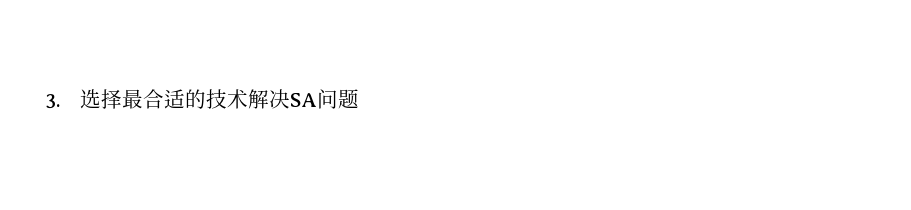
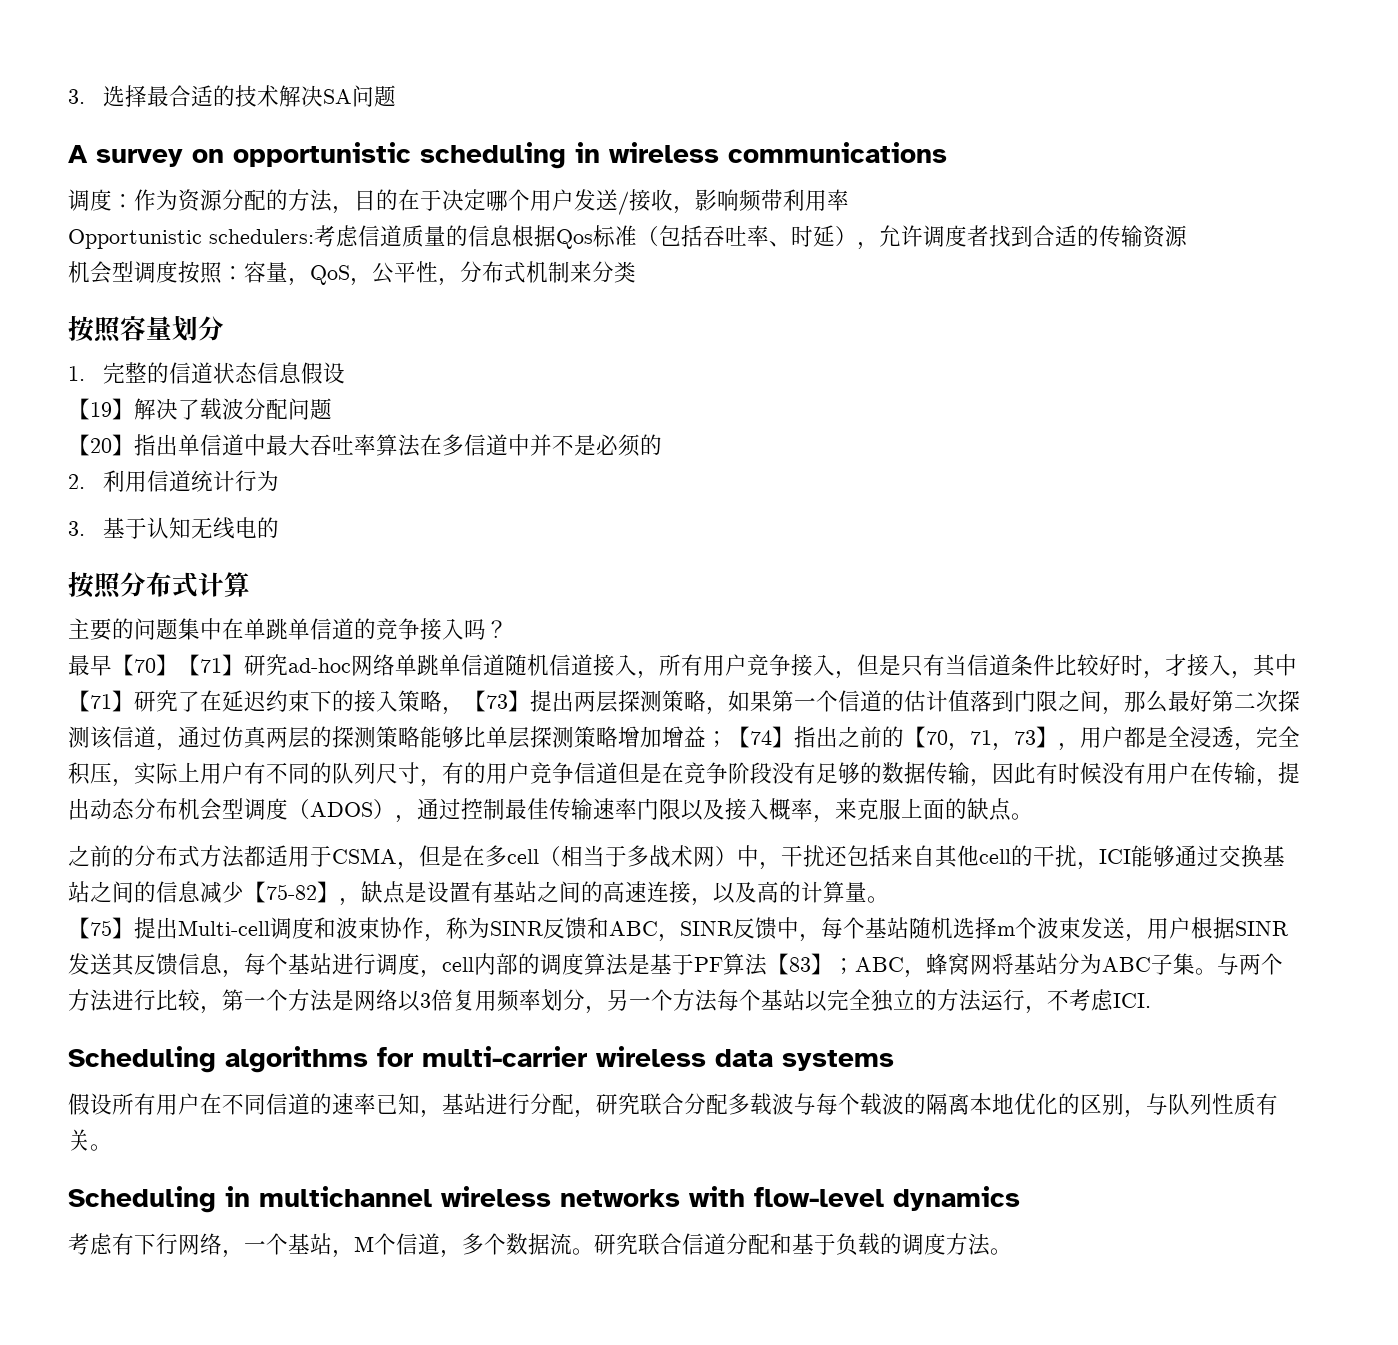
+ A survey on opportunistic scheduling in wireless communications
+ 调度：作为资源分配的方法，目的在于决定哪个用户发送/接收，影响频带利用率
+ Opportunistic schedulers:考虑信道质量的信息根据Qos标准（包括吞吐率、时延），允许调度者找到合适的传输资源
+ 机会型调度按照：容量，QoS，公平性，分布式机制来分类
+ 按照容量划分
+ 1.完整的信道状态信息假设
+ 【19】解决了载波分配问题
+ 【20】指出单信道中最大吞吐率算法在多信道中并不是必须的
+ 2.利用信道统计行为
+ 3.基于认知无线电的
+ 按照分布式计算
+ 主要的问题集中在单跳单信道的竞争接入吗？
+ 最早【70】【71】研究ad-hoc网络单跳单信道随机信道接入，所有用户竞争接入，但是只有当信道条件比较好时，才接入，其中【71】研究了在延迟约束下的接入策略，【73】提出两层探测策略，如果第一个信道的估计值落到门限之间，那么最好第二次探测该信道，通过仿真两层的探测策略能够比单层探测策略增加增益；【74】指出之前的【70，71，73】，用户都是全浸透，完全积压，实际上用户有不同的队列尺寸，有的用户竞争信道但是在竞争阶段没有足够的数据传输，因此有时候没有用户在传输，提出动态分布机会型调度（ADOS），通过控制最佳传输速率门限以及接入概率，来克服上面的缺点。
+ 之前的分布式方法都适用于CSMA，但是在多cell（相当于多战术网）中，干扰还包括来自其他cell的干扰，ICI能够通过交换基站之间的信息减少【75-82】，缺点是设置有基站之间的高速连接，以及高的计算量。
+ 【75】提出Multi-cell调度和波束协作，称为SINR反馈和ABC，SINR反馈中，每个基站随机选择m个波束发送，用户根据SINR发送其反馈信息，每个基站进行调度，cell内部的调度算法是基于PF算法【83】；ABC，蜂窝网将基站分为ABC子集。与两个方法进行比较，第一个方法是网络以3倍复用频率划分，另一个方法每个基站以完全独立的方法运行，不考虑ICI.
+ Scheduling algorithms for multi-carrier wireless data systems
+ 假设所有用户在不同信道的速率已知，基站进行分配，研究联合分配多载波与每个载波的隔离本地优化的区别，与队列性质有关。
+ Scheduling in multichannel wireless networks with flow-level dynamics
+ 考虑有下行网络，一个基站，M个信道，多个数据流。研究联合信道分配和基于负载的调度方法。

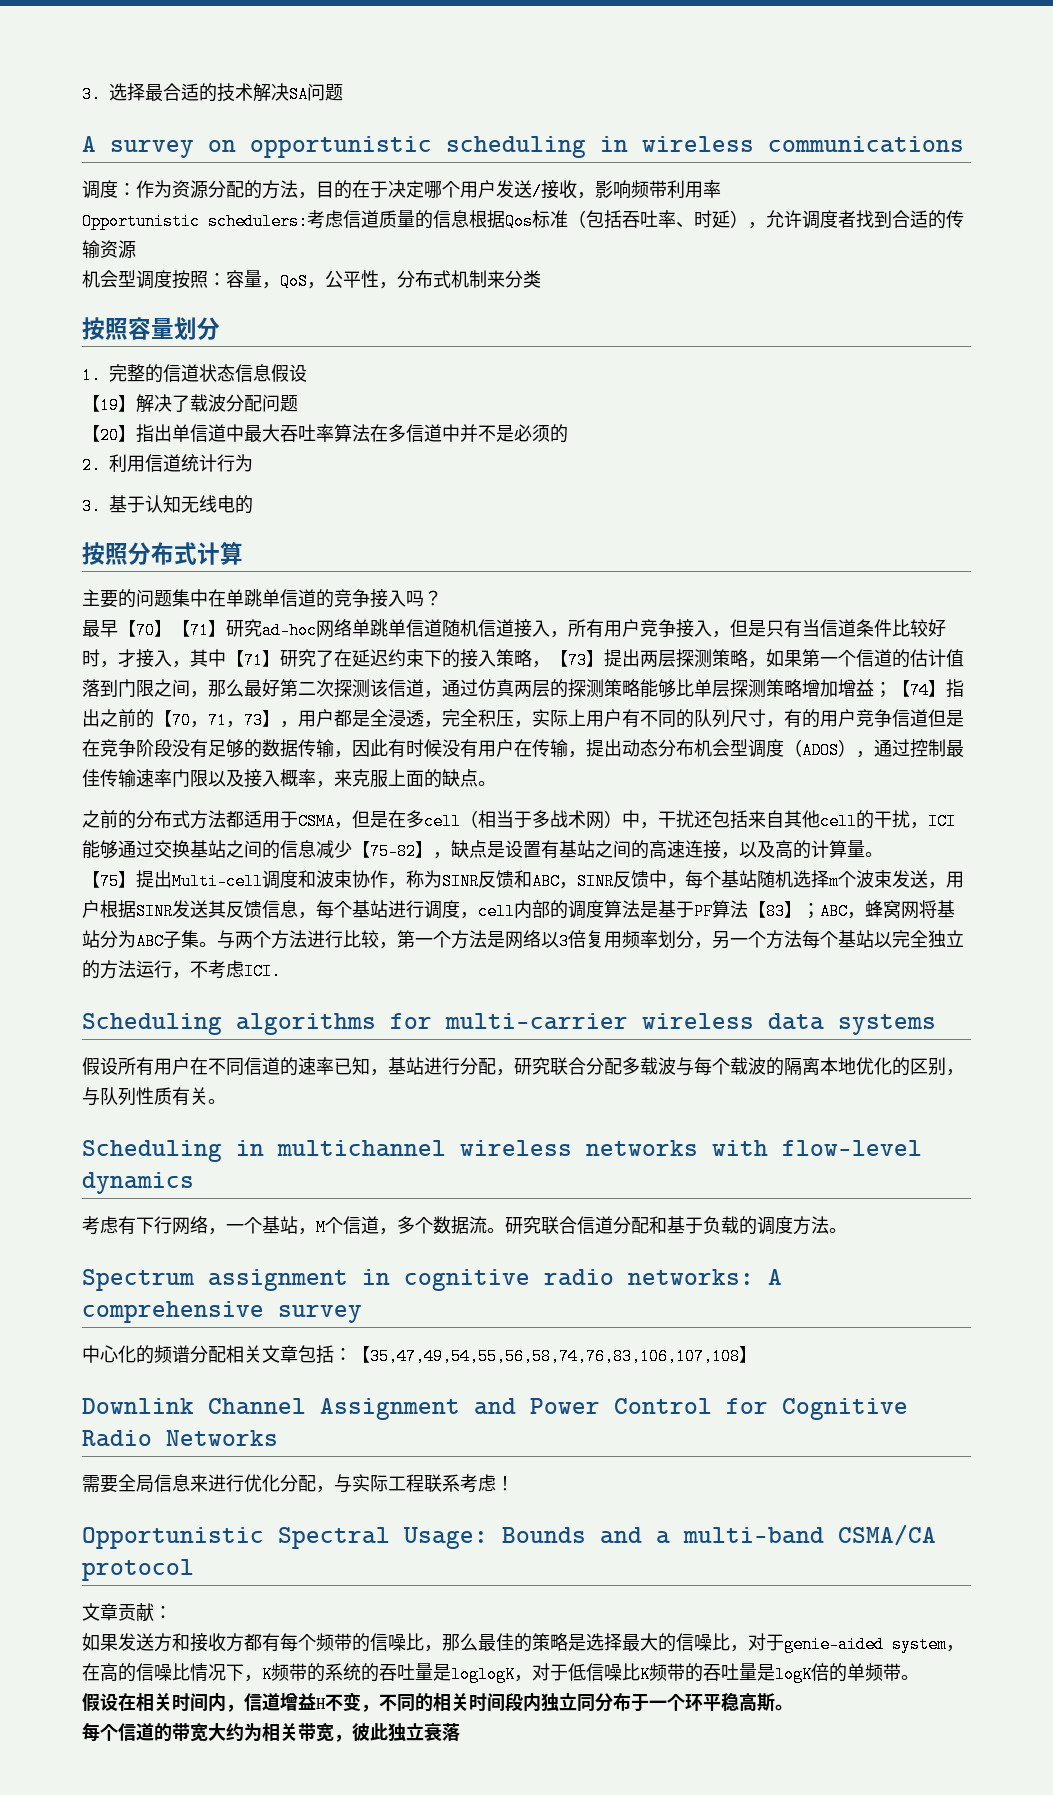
+ Spectrum assignment in cognitive radio networks: A comprehensive survey
+ 中心化的频谱分配相关文章包括：【35,47,49,54,55,56,58,74,76,83,106,107,108】
+ Downlink Channel Assignment and Power Control for Cognitive Radio Networks
+ 需要全局信息来进行优化分配，与实际工程联系考虑！
+ Opportunistic Spectral Usage: Bounds and a multi-band CSMA/CA protocol
+ 文章贡献：
+ 如果发送方和接收方都有每个频带的信噪比，那么最佳的策略是选择最大的信噪比，对于genie-aided system，在高的信噪比情况下，K频带的系统的吞吐量是loglogK，对于低信噪比K频带的吞吐量是logK倍的单频带。
+ 假设在相关时间内，信道增益H不变，不同的相关时间段内独立同分布于一个环平稳高斯。
+ 每个信道的带宽大约为相关带宽，彼此独立衰落

